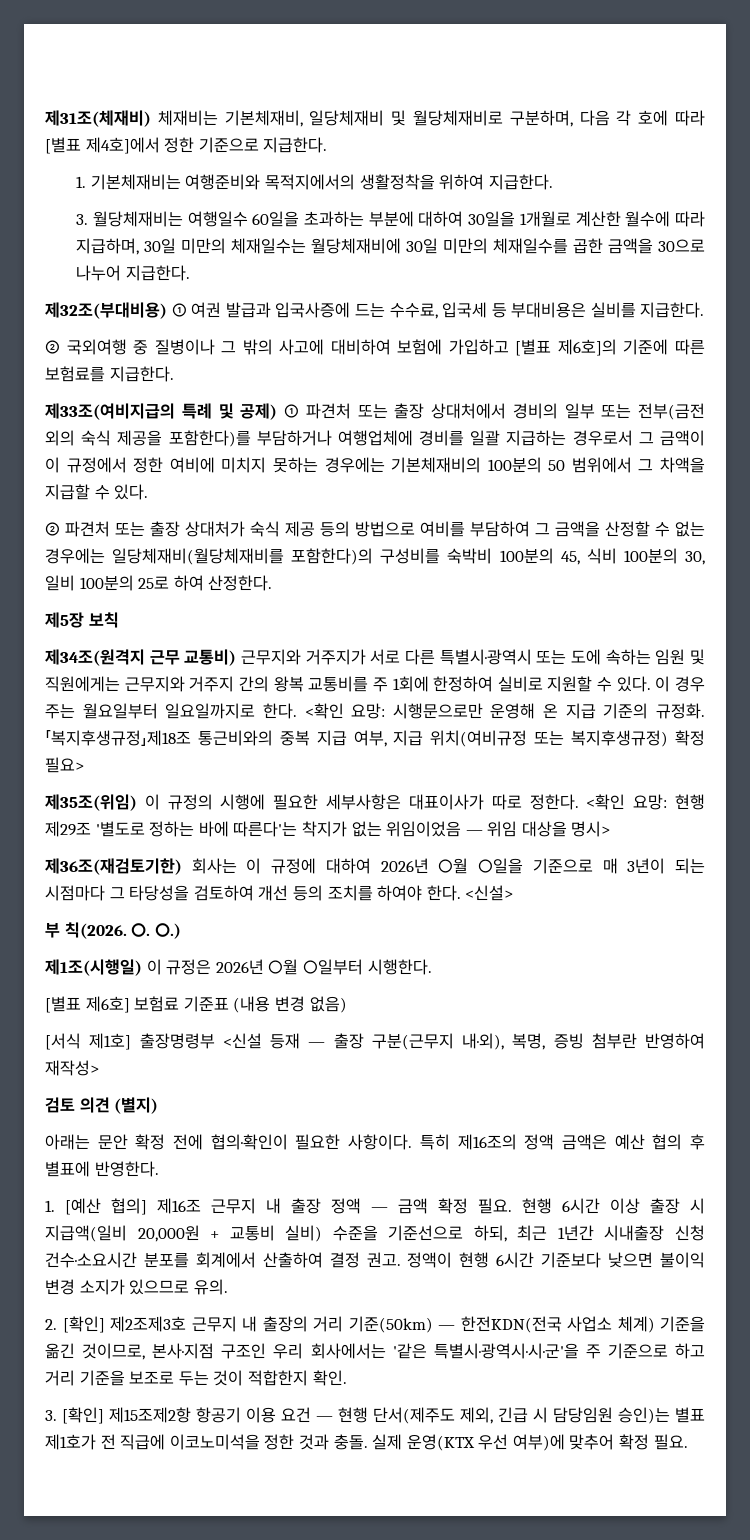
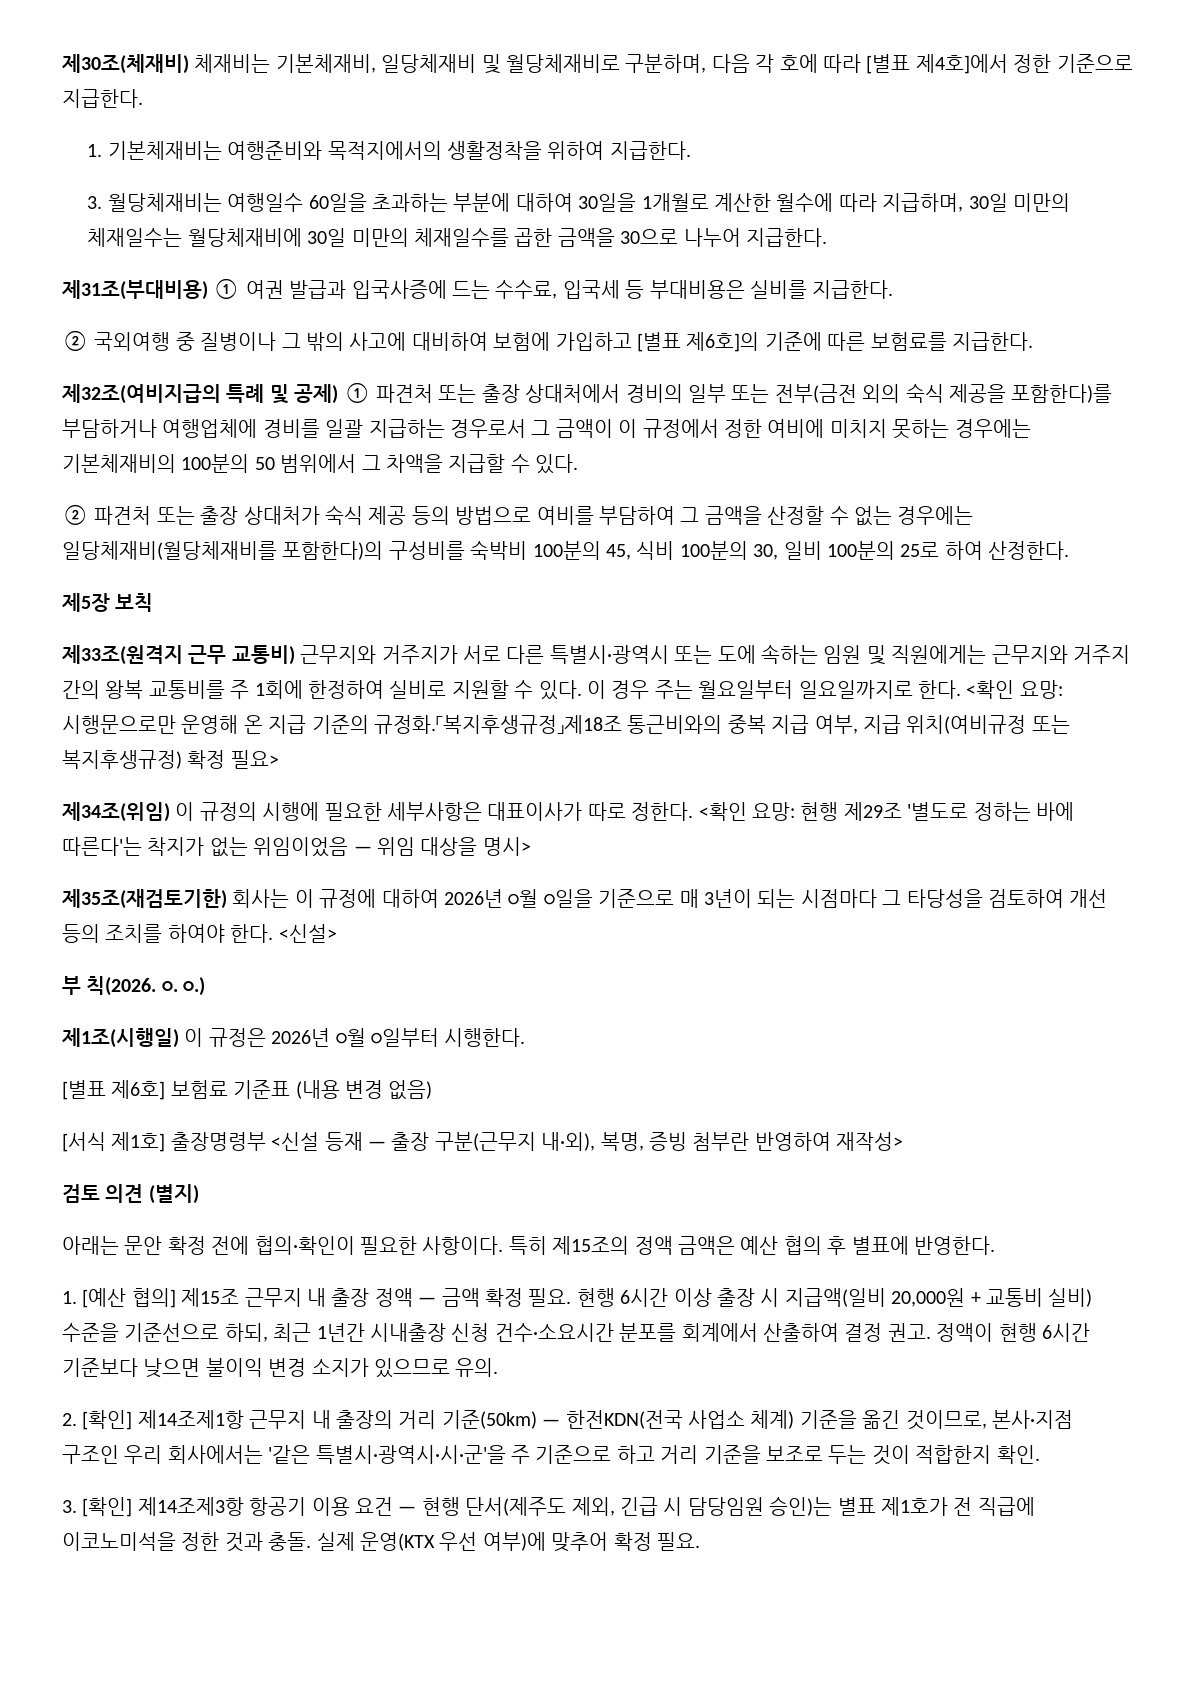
- 제31조(체재비) 체재비는 기본체재비, 일당체재비 및 월당체재비로 구분하며, 다음 각 호에 따라 [별표 제4호]에서 정한 기준으로 지급한다.
+ 제30조(체재비) 체재비는 기본체재비, 일당체재비 및 월당체재비로 구분하며, 다음 각 호에 따라 [별표 제4호]에서 정한 기준으로 지급한다.
- 제32조(부대비용) ① 여권 발급과 입국사증에 드는 수수료, 입국세 등 부대비용은 실비를 지급한다.
+ 제31조(부대비용) ① 여권 발급과 입국사증에 드는 수수료, 입국세 등 부대비용은 실비를 지급한다.
- 제33조(여비지급의 특례 및 공제) ① 파견처 또는 출장 상대처에서 경비의 일부 또는 전부(금전 외의 숙식 제공을 포함한다)를 부담하거나 여행업체에 경비를 일괄 지급하는 경우로서 그 금액이 이 규정에서 정한 여비에 미치지 못하는 경우에는 기본체재비의 100분의 50 범위에서 그 차액을 지급할 수 있다.
+ 제32조(여비지급의 특례 및 공제) ① 파견처 또는 출장 상대처에서 경비의 일부 또는 전부(금전 외의 숙식 제공을 포함한다)를 부담하거나 여행업체에 경비를 일괄 지급하는 경우로서 그 금액이 이 규정에서 정한 여비에 미치지 못하는 경우에는 기본체재비의 100분의 50 범위에서 그 차액을 지급할 수 있다.
- 제34조(원격지 근무 교통비) 근무지와 거주지가 서로 다른 특별시·광역시 또는 도에 속하는 임원 및 직원에게는 근무지와 거주지 간의 왕복 교통비를 주 1회에 한정하여 실비로 지원할 수 있다.
+ 제33조(원격지 근무 교통비) 근무지와 거주지가 서로 다른 특별시·광역시 또는 도에 속하는 임원 및 직원에게는 근무지와 거주지 간의 왕복 교통비를 주 1회에 한정하여 실비로 지원할 수 있다.
- 제35조(위임) 이 규정의 시행에 필요한 세부사항은 대표이사가 따로 정한다.
+ 제34조(위임) 이 규정의 시행에 필요한 세부사항은 대표이사가 따로 정한다.
- 제36조(재검토기한) 회사는 이 규정에 대하여 2026년 ○월 ○일을 기준으로 매 3년이 되는 시점마다 그 타당성을 검토하여 개선 등의 조치를 하여야 한다.
+ 제35조(재검토기한) 회사는 이 규정에 대하여 2026년 ○월 ○일을 기준으로 매 3년이 되는 시점마다 그 타당성을 검토하여 개선 등의 조치를 하여야 한다.
- 특히 제16조의 정액 금액은 예산 협의 후 별표에 반영한다.
+ 특히 제15조의 정액 금액은 예산 협의 후 별표에 반영한다.
- 1. [예산 협의] 제16조 근무지 내 출장 정액 — 금액 확정 필요.
+ 1. [예산 협의] 제15조 근무지 내 출장 정액 — 금액 확정 필요.
- 2. [확인] 제2조제3호 근무지 내 출장의 거리 기준(50km) — 한전KDN(전국 사업소 체계) 기준을 옮긴 것이므로, 본사·지점 구조인 우리 회사에서는 '같은 특별시·광역시·시·군'을 주 기준으로 하고 거리 기준을 보조로 두는 것이 적합한지 확인.
+ 2. [확인] 제14조제1항 근무지 내 출장의 거리 기준(50km) — 한전KDN(전국 사업소 체계) 기준을 옮긴 것이므로, 본사·지점 구조인 우리 회사에서는 '같은 특별시·광역시·시·군'을 주 기준으로 하고 거리 기준을 보조로 두는 것이 적합한지 확인.
- 3. [확인] 제15조제2항 항공기 이용 요건 — 현행 단서(제주도 제외, 긴급 시 담당임원 승인)는 별표 제1호가 전 직급에 이코노미석을 정한 것과 충돌.
+ 3. [확인] 제14조제3항 항공기 이용 요건 — 현행 단서(제주도 제외, 긴급 시 담당임원 승인)는 별표 제1호가 전 직급에 이코노미석을 정한 것과 충돌.

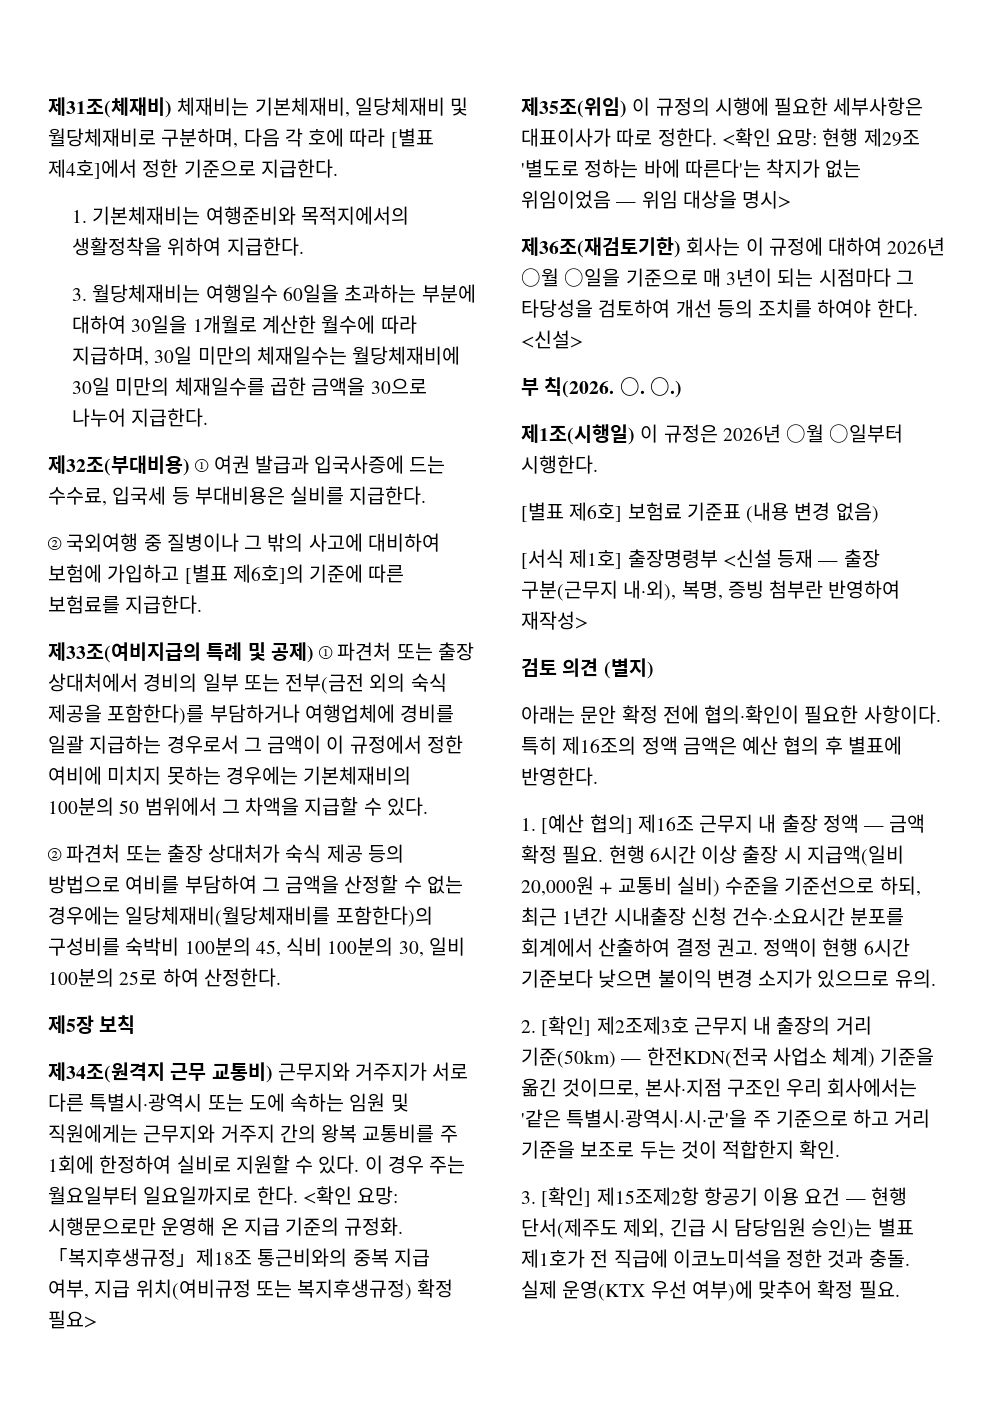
- 제30조(체재비) 체재비는 기본체재비, 일당체재비 및 월당체재비로 구분하며, 다음 각 호에 따라 [별표 제4호]에서 정한 기준으로 지급한다.
+ 제31조(체재비) 체재비는 기본체재비, 일당체재비 및 월당체재비로 구분하며, 다음 각 호에 따라 [별표 제4호]에서 정한 기준으로 지급한다.
- 제31조(부대비용) ① 여권 발급과 입국사증에 드는 수수료, 입국세 등 부대비용은 실비를 지급한다.
+ 제32조(부대비용) ① 여권 발급과 입국사증에 드는 수수료, 입국세 등 부대비용은 실비를 지급한다.
- 제32조(여비지급의 특례 및 공제) ① 파견처 또는 출장 상대처에서 경비의 일부 또는 전부(금전 외의 숙식 제공을 포함한다)를 부담하거나 여행업체에 경비를 일괄 지급하는 경우로서 그 금액이 이 규정에서 정한 여비에 미치지 못하는 경우에는 기본체재비의 100분의 50 범위에서 그 차액을 지급할 수 있다.
+ 제33조(여비지급의 특례 및 공제) ① 파견처 또는 출장 상대처에서 경비의 일부 또는 전부(금전 외의 숙식 제공을 포함한다)를 부담하거나 여행업체에 경비를 일괄 지급하는 경우로서 그 금액이 이 규정에서 정한 여비에 미치지 못하는 경우에는 기본체재비의 100분의 50 범위에서 그 차액을 지급할 수 있다.
- 제33조(원격지 근무 교통비) 근무지와 거주지가 서로 다른 특별시·광역시 또는 도에 속하는 임원 및 직원에게는 근무지와 거주지 간의 왕복 교통비를 주 1회에 한정하여 실비로 지원할 수 있다.
+ 제34조(원격지 근무 교통비) 근무지와 거주지가 서로 다른 특별시·광역시 또는 도에 속하는 임원 및 직원에게는 근무지와 거주지 간의 왕복 교통비를 주 1회에 한정하여 실비로 지원할 수 있다.
- 제34조(위임) 이 규정의 시행에 필요한 세부사항은 대표이사가 따로 정한다.
+ 제35조(위임) 이 규정의 시행에 필요한 세부사항은 대표이사가 따로 정한다.
- 제35조(재검토기한) 회사는 이 규정에 대하여 2026년 ○월 ○일을 기준으로 매 3년이 되는 시점마다 그 타당성을 검토하여 개선 등의 조치를 하여야 한다.
+ 제36조(재검토기한) 회사는 이 규정에 대하여 2026년 ○월 ○일을 기준으로 매 3년이 되는 시점마다 그 타당성을 검토하여 개선 등의 조치를 하여야 한다.
- 특히 제15조의 정액 금액은 예산 협의 후 별표에 반영한다.
+ 특히 제16조의 정액 금액은 예산 협의 후 별표에 반영한다.
- 1. [예산 협의] 제15조 근무지 내 출장 정액 — 금액 확정 필요.
+ 1. [예산 협의] 제16조 근무지 내 출장 정액 — 금액 확정 필요.
- 2. [확인] 제14조제1항 근무지 내 출장의 거리 기준(50km) — 한전KDN(전국 사업소 체계) 기준을 옮긴 것이므로, 본사·지점 구조인 우리 회사에서는 '같은 특별시·광역시·시·군'을 주 기준으로 하고 거리 기준을 보조로 두는 것이 적합한지 확인.
+ 2. [확인] 제2조제3호 근무지 내 출장의 거리 기준(50km) — 한전KDN(전국 사업소 체계) 기준을 옮긴 것이므로, 본사·지점 구조인 우리 회사에서는 '같은 특별시·광역시·시·군'을 주 기준으로 하고 거리 기준을 보조로 두는 것이 적합한지 확인.
- 3. [확인] 제14조제3항 항공기 이용 요건 — 현행 단서(제주도 제외, 긴급 시 담당임원 승인)는 별표 제1호가 전 직급에 이코노미석을 정한 것과 충돌.
+ 3. [확인] 제15조제2항 항공기 이용 요건 — 현행 단서(제주도 제외, 긴급 시 담당임원 승인)는 별표 제1호가 전 직급에 이코노미석을 정한 것과 충돌.

